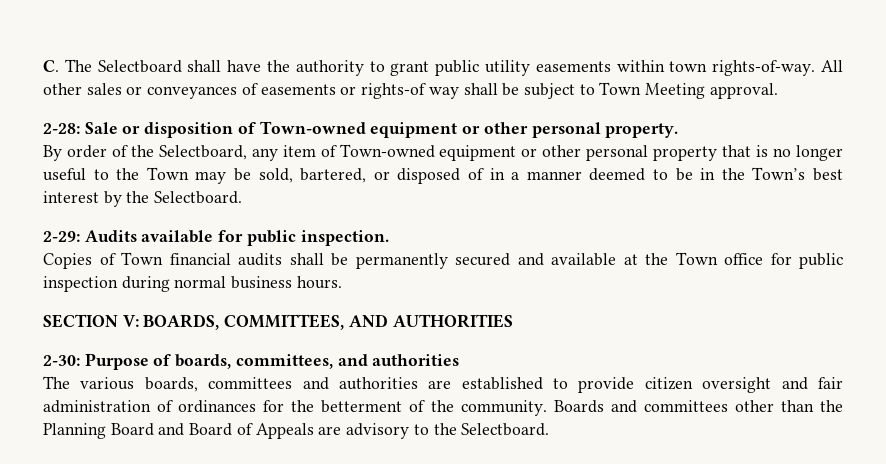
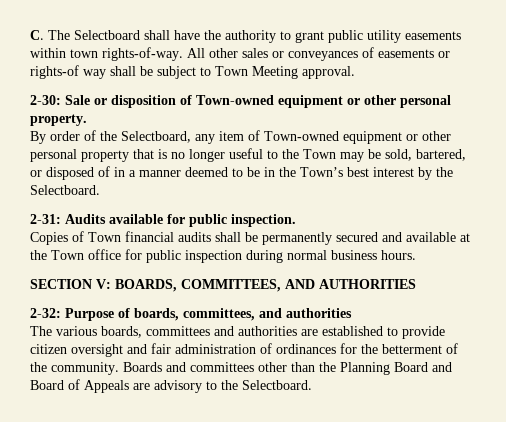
- 2-28: Sale or disposition of Town-owned equipment or other personal property.
+ 2-30: Sale or disposition of Town-owned equipment or other personal property.
- 2-29: Audits available for public inspection.
+ 2-31: Audits available for public inspection.
- 2-30: Purpose of boards, committees, and authorities
+ 2-32: Purpose of boards, committees, and authorities

